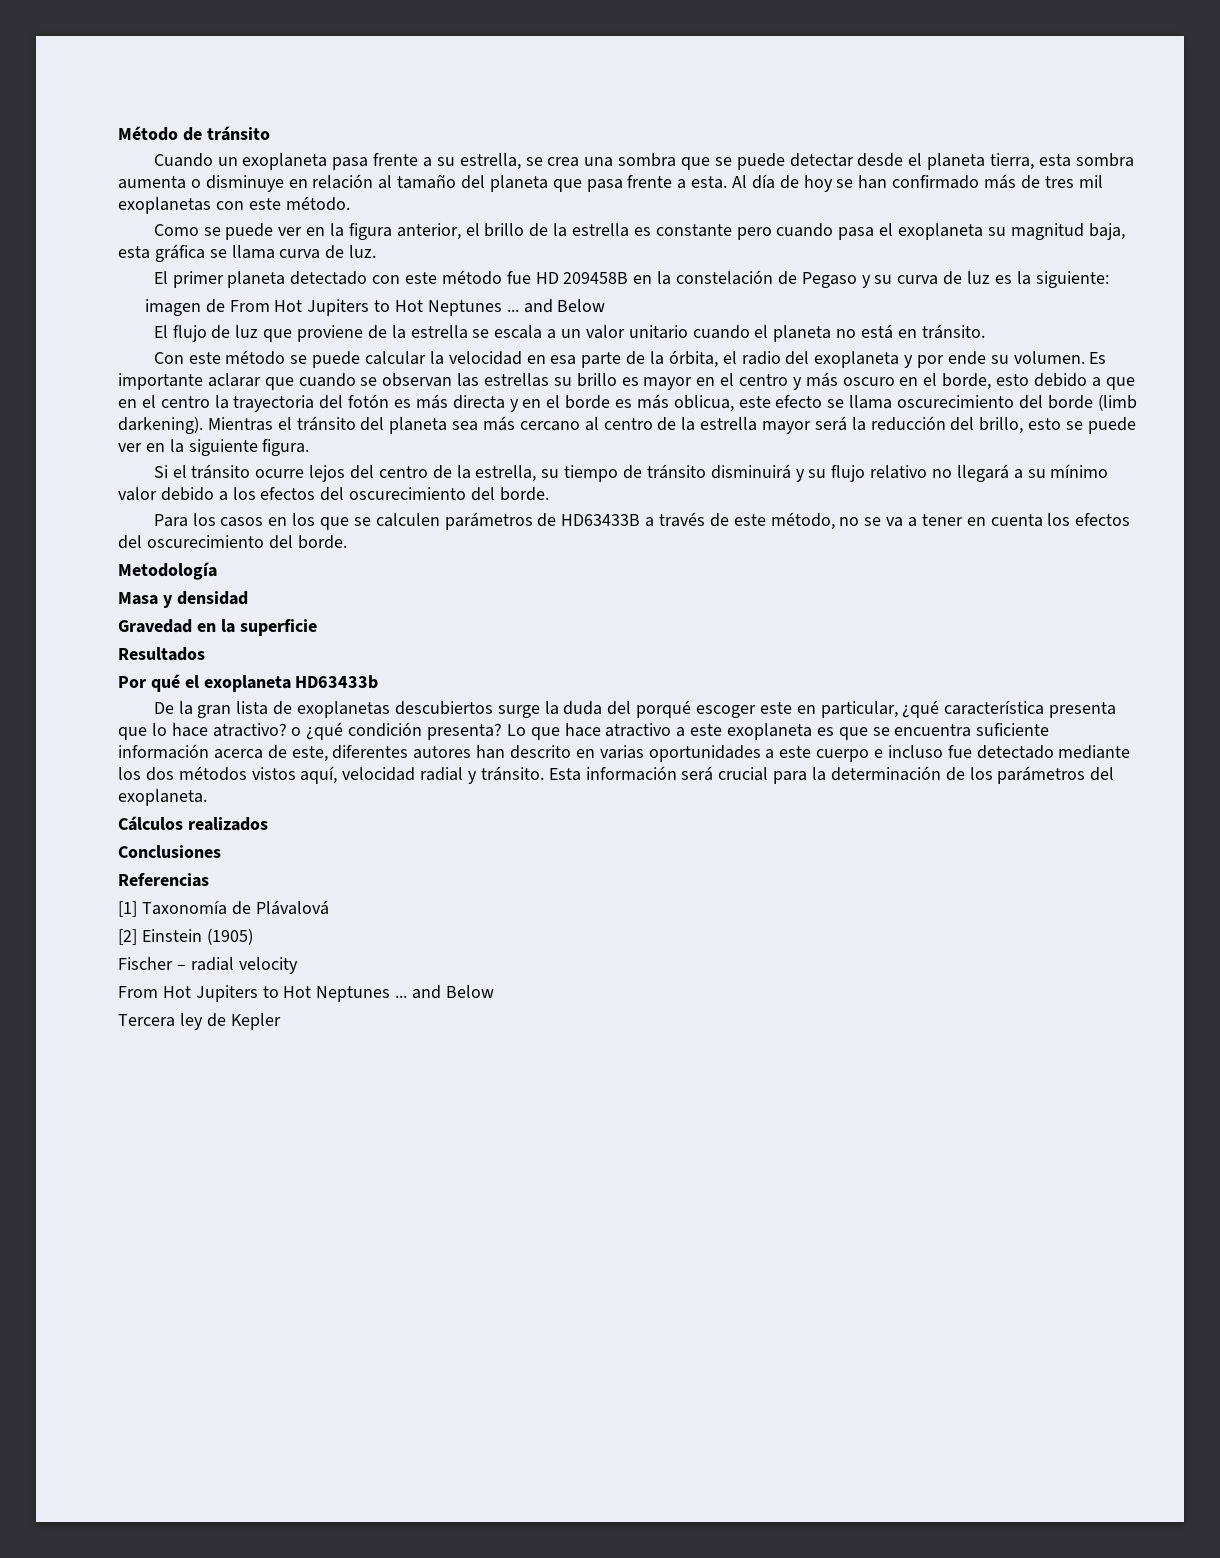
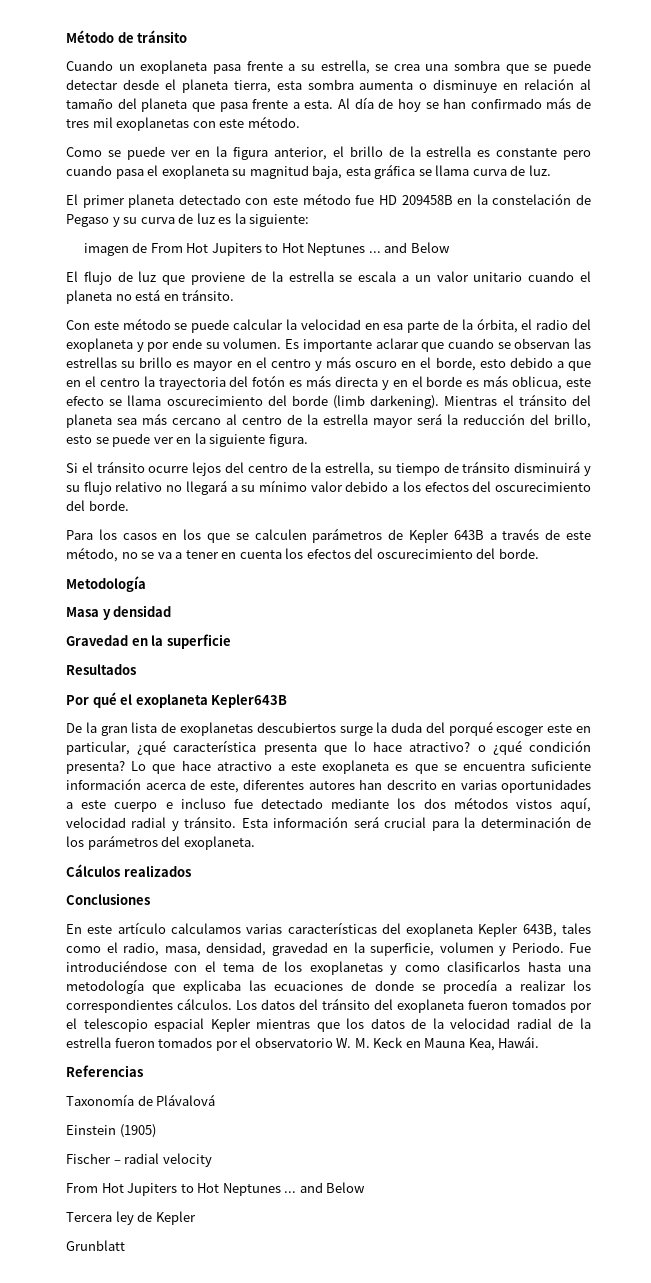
- Para los casos en los que se calculen parámetros de HD63433B a través de este método, no se va a tener en cuenta los efectos del oscurecimiento del borde.
+ Para los casos en los que se calculen parámetros de Kepler 643B a través de este método, no se va a tener en cuenta los efectos del oscurecimiento del borde.
- Por qué el exoplaneta HD63433b
+ Por qué el exoplaneta Kepler643B
+ En este artículo calculamos varias características del exoplaneta Kepler 643B, tales como el radio, masa, densidad, gravedad en la superficie, volumen y Periodo. Fue introduciéndose con el tema de los exoplanetas y como clasificarlos hasta una metodología que explicaba las ecuaciones de donde se procedía a realizar los correspondientes cálculos. Los datos del tránsito del exoplaneta fueron tomados por el telescopio espacial Kepler mientras que los datos de la velocidad radial de la estrella fueron tomados por el observatorio W. M. Keck en Mauna Kea, Hawái.
- [1] Taxonomía de Plávalová
+ Taxonomía de Plávalová
- [2] Einstein (1905)
+ Einstein (1905)
+ Grunblatt

